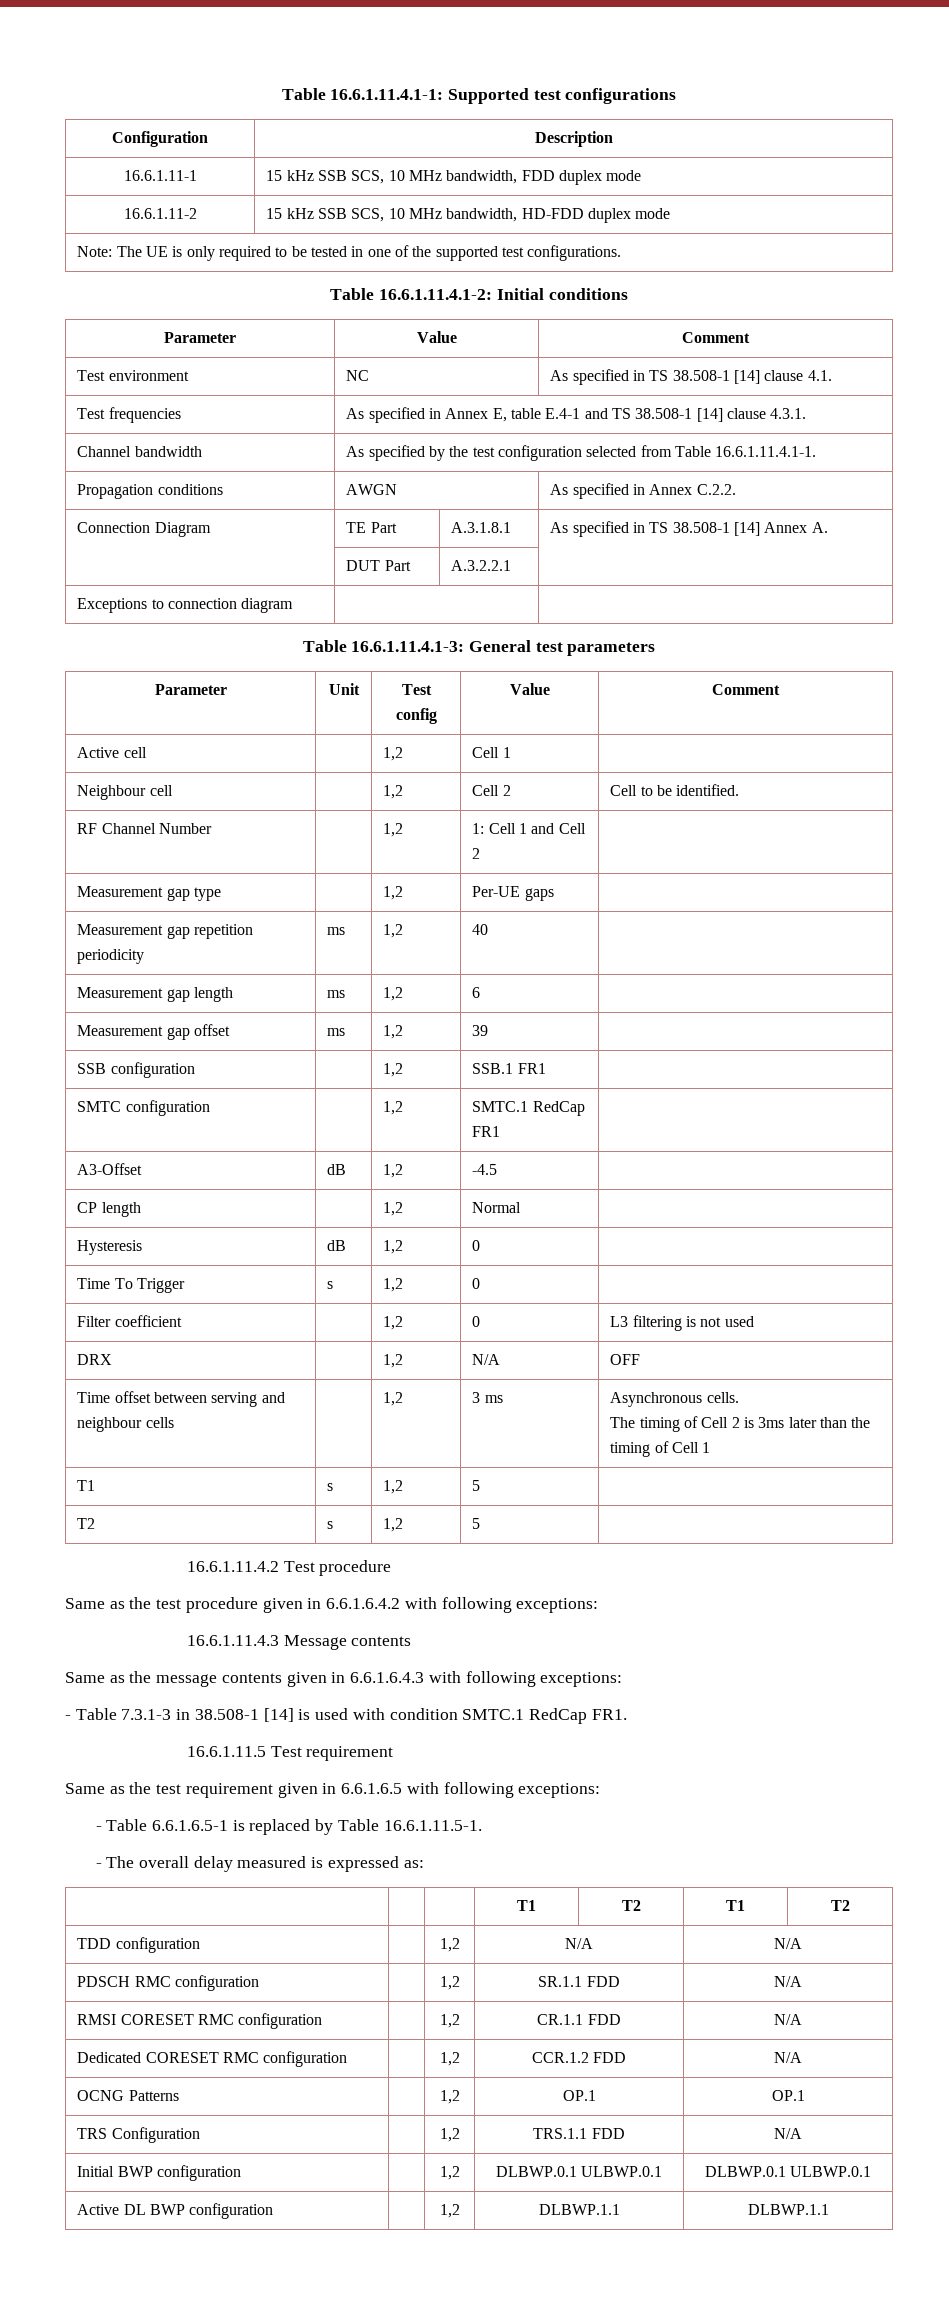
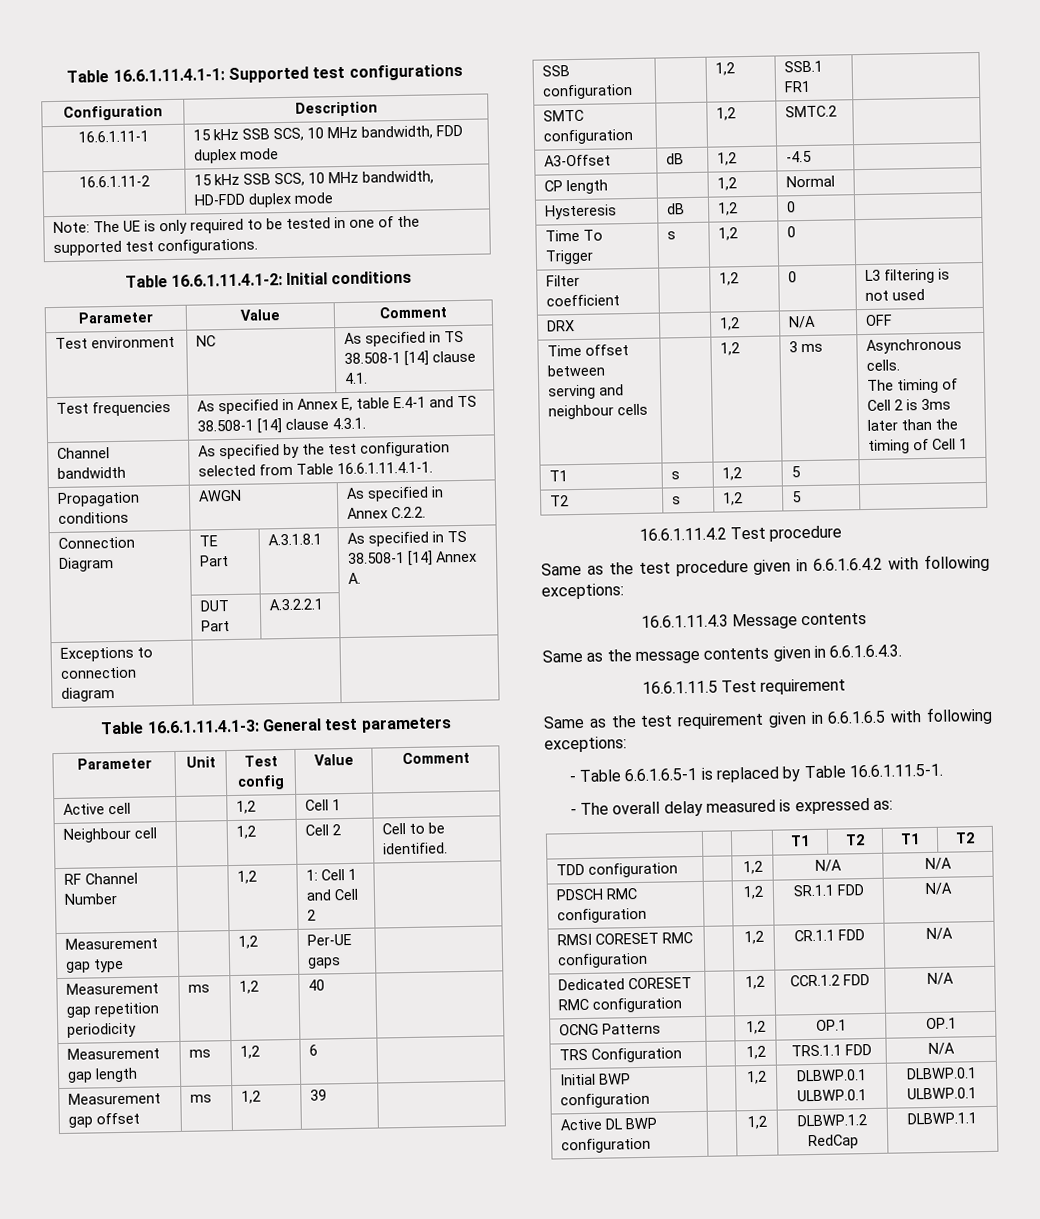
- SMTC configuration | | 1,2 | SMTC.1 RedCap FR1 |
+ SMTC configuration | | 1,2 | SMTC.2 |
- Same as the message contents given in 6.6.1.6.4.3 with following exceptions:
- - Table 7.3.1-3 in 38.508-1 [14] is used with condition SMTC.1 RedCap FR1.
+ Same as the message contents given in 6.6.1.6.4.3.
- Active DL BWP configuration | | 1,2 | DLBWP.1.1 | DLBWP.1.1
+ Active DL BWP configuration | | 1,2 | DLBWP.1.2 RedCap | DLBWP.1.1

